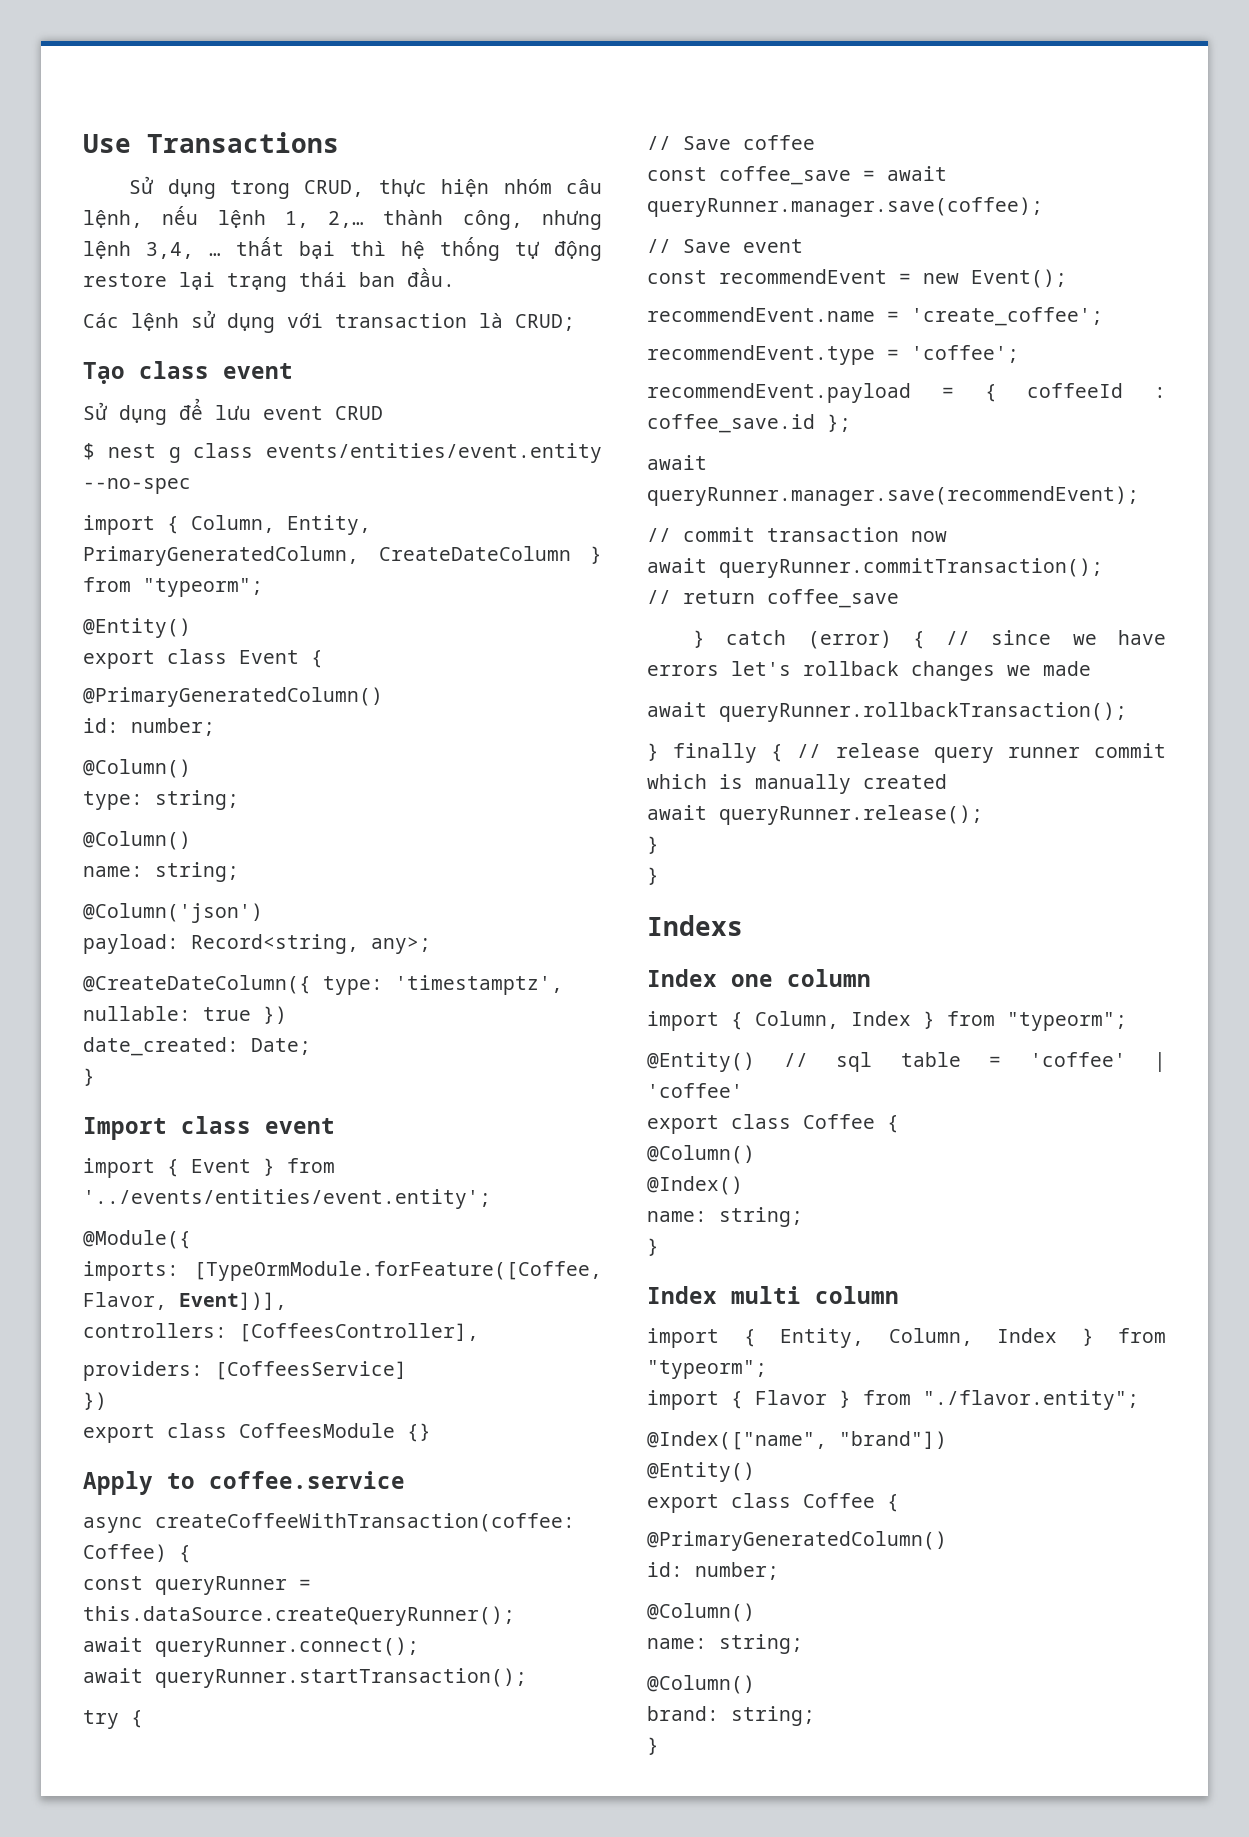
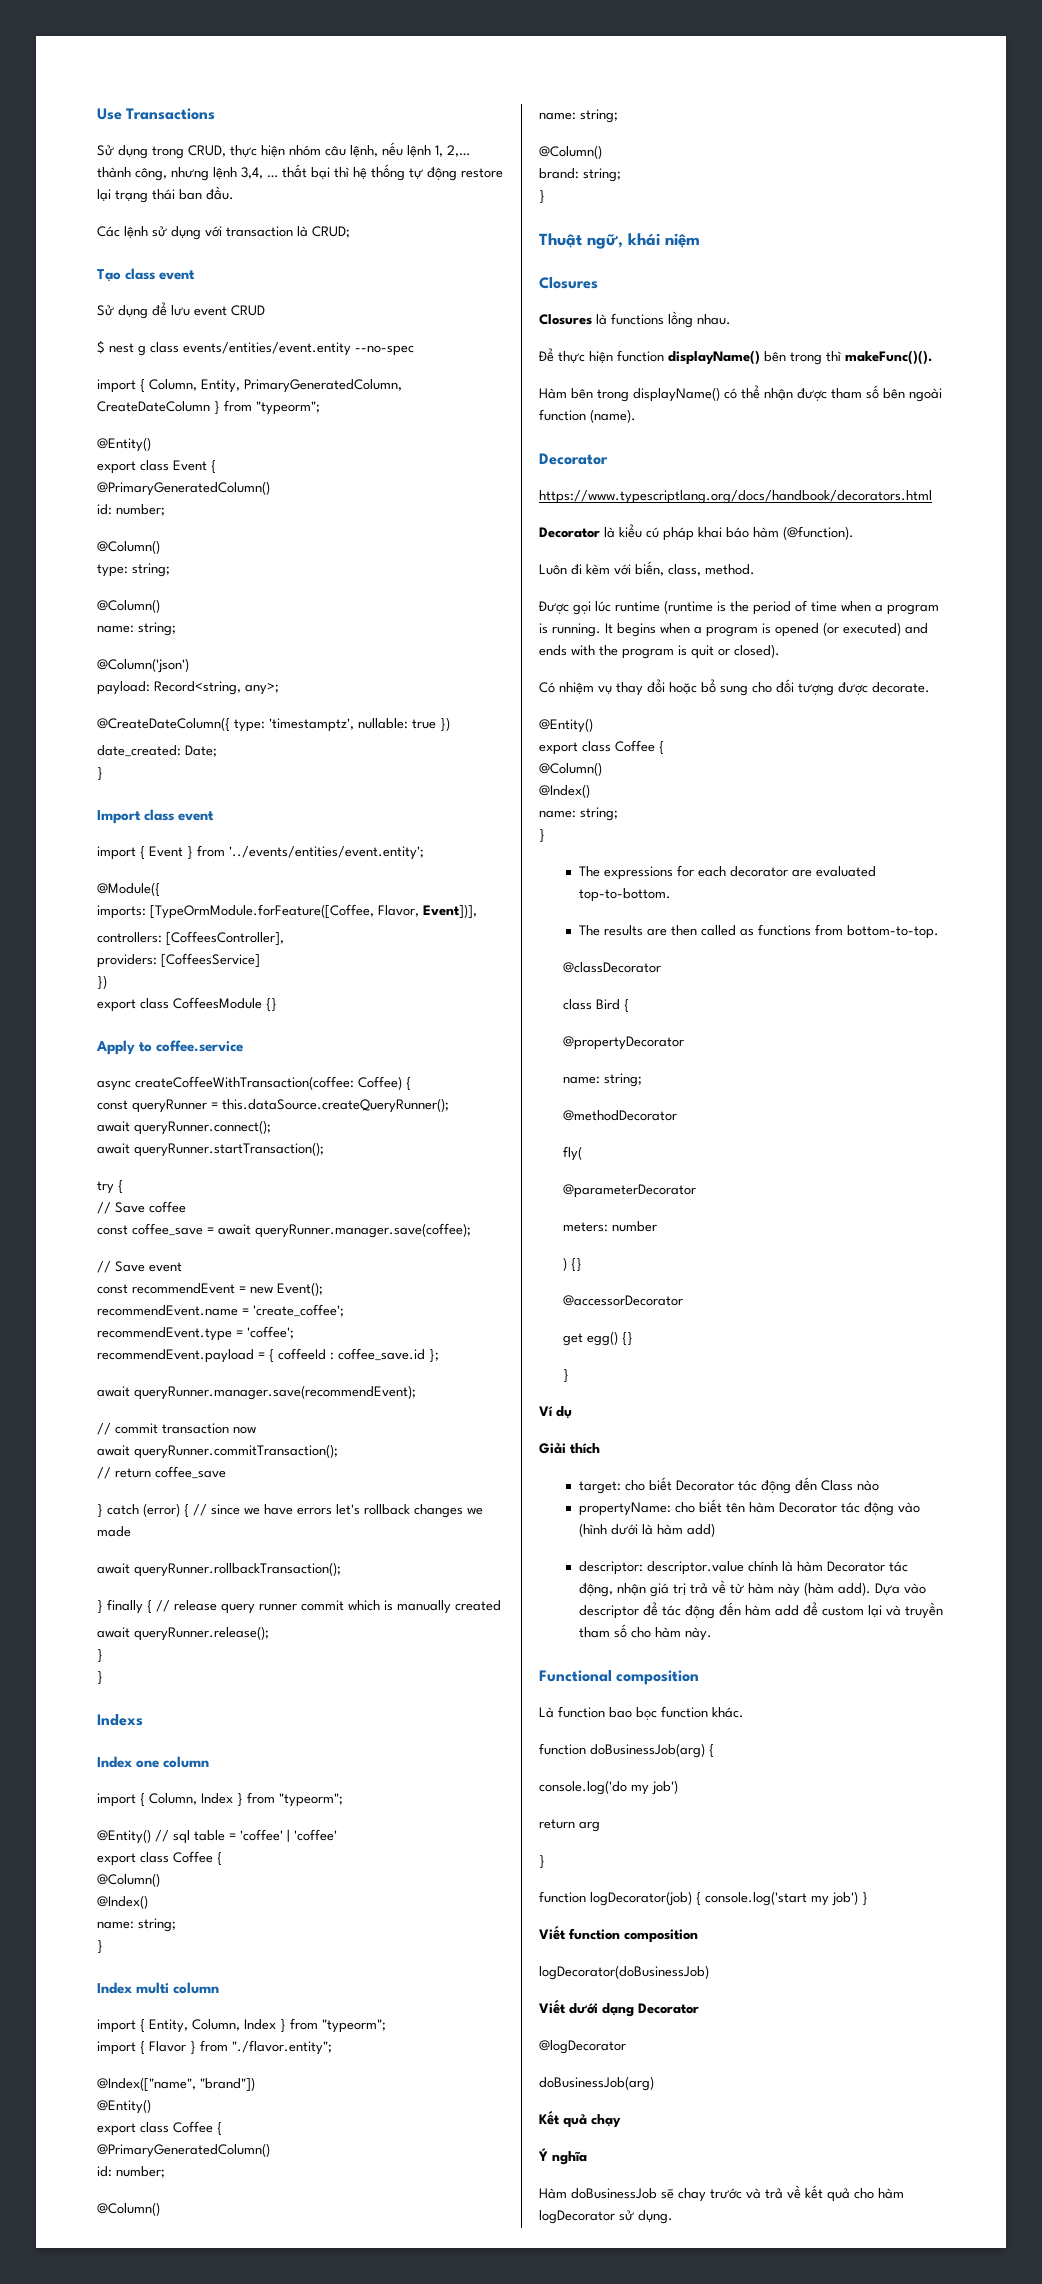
+ Thuật ngữ, khái niệm
+ Closures
+ Closures là functions lồng nhau.
+ Để thực hiện function displayName() bên trong thì makeFunc()().
+ Hàm bên trong displayName() có thể nhận được tham số bên ngoài function (name).
+ Decorator
+ https://www.typescriptlang.org/docs/handbook/decorators.html
+ Decorator là kiểu cú pháp khai báo hàm (@function).
+ Luôn đi kèm với biến, class, method.
+ Được gọi lúc runtime (runtime is the period of time when a program is running. It begins when a program is opened (or executed) and ends with the program is quit or closed).
+ Có nhiệm vụ thay đổi hoặc bổ sung cho đối tượng được decorate.
+ @Entity()
+ export class Coffee {
+ @Column()
+ @Index()
+ name: string;
+ }
+ The expressions for each decorator are evaluated top-to-bottom.
+ The results are then called as functions from bottom-to-top.
+ @classDecorator
+ class Bird {
+ @propertyDecorator
+ name: string;
+ @methodDecorator
+ fly(
+ @parameterDecorator
+ meters: number
+ ) {}
+ @accessorDecorator
+ get egg() {}
+ }
+ Ví dụ
+ Giải thích
+ target: cho biết Decorator tác động đến Class nào
+ propertyName: cho biết tên hàm Decorator tác động vào (hình dưới là hàm add)
+ descriptor: descriptor.value chính là hàm Decorator tác động, nhận giá trị trả về từ hàm này (hàm add). Dựa vào descriptor để tác động đến hàm add để custom lại và truyền tham số cho hàm này.
+ Functional composition
+ Là function bao bọc function khác.
+ function doBusinessJob(arg) {
+ console.log('do my job')
+ return arg
+ }
+ function logDecorator(job) { console.log('start my job') }
+ Viết function composition
+ logDecorator(doBusinessJob)
+ Viết dưới dạng Decorator
+ @logDecorator
+ doBusinessJob(arg)
+ Kết quả chạy
+ Ý nghĩa
+ Hàm doBusinessJob sẽ chay trước và trả về kết quả cho hàm logDecorator sử dụng.

